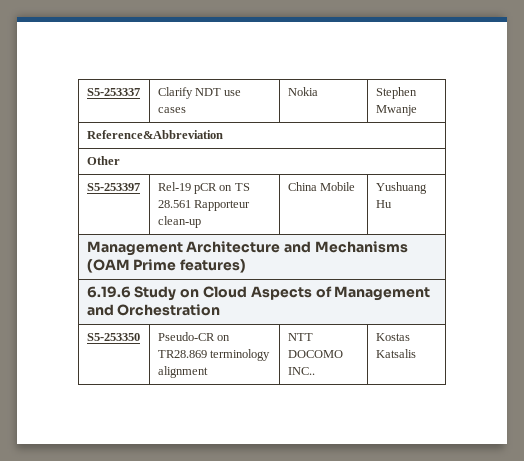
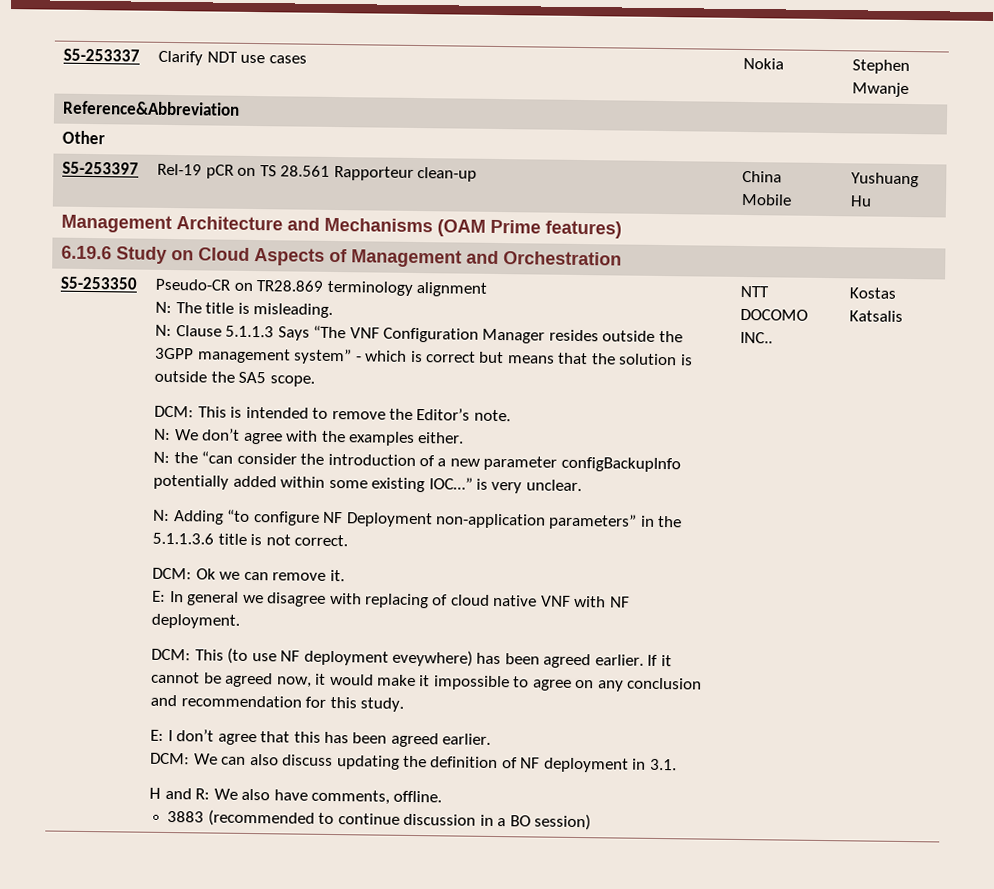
+ N: The title is misleading.
+ N: Clause 5.1.1.3 Says “The VNF Configuration Manager resides outside the 3GPP management system” - which is correct but means that the solution is outside the SA5 scope.
+ DCM: This is intended to remove the Editor’s note.
+ N: We don’t agree with the examples either.
+ N: the “can consider the introduction of a new parameter configBackupInfo potentially added within some existing IOC…” is very unclear.
+ N: Adding “to configure NF Deployment non-application parameters” in the 5.1.1.3.6 title is not correct.
+ DCM: Ok we can remove it.
+ E: In general we disagree with replacing of cloud native VNF with NF deployment.
+ DCM: This (to use NF deployment eveywhere) has been agreed earlier. If it cannot be agreed now, it would make it impossible to agree on any conclusion and recommendation for this study.
+ E: I don’t agree that this has been agreed earlier.
+ DCM: We can also discuss updating the definition of NF deployment in 3.1.
+ H and R: We also have comments, offline.
+ 3883 (recommended to continue discussion in a BO session)

